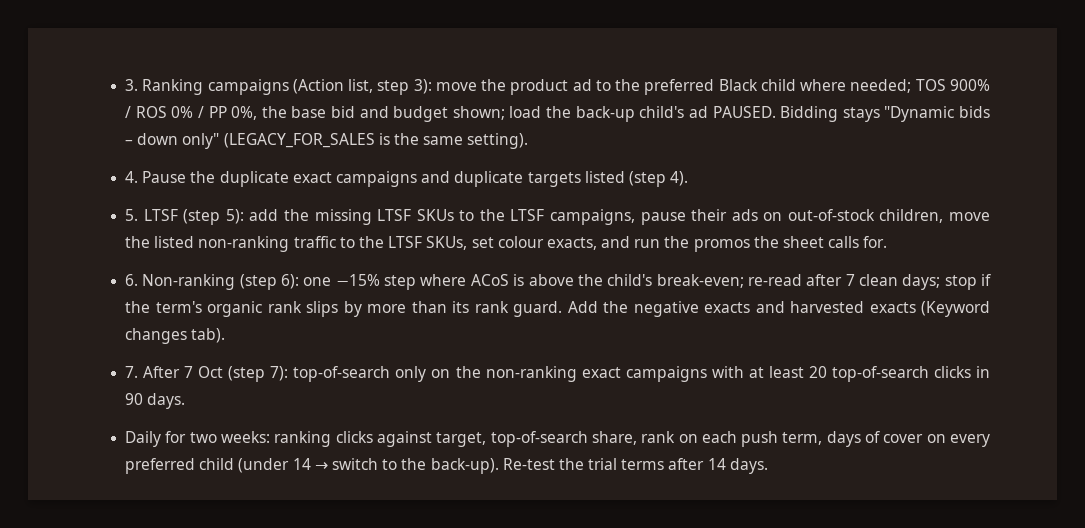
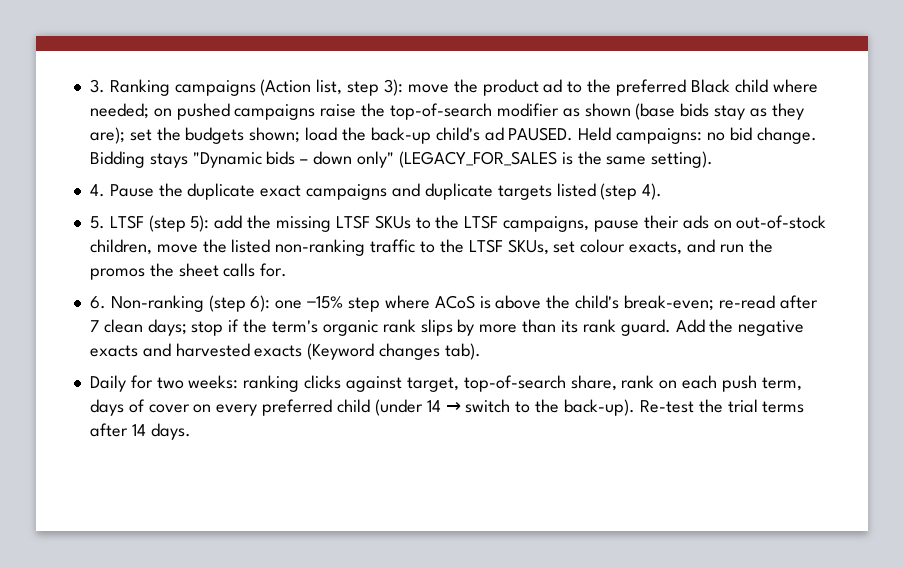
- 3. Ranking campaigns (Action list, step 3): move the product ad to the preferred Black child where needed; TOS 900% / ROS 0% / PP 0%, the base bid and budget shown; load the back-up child's ad PAUSED.
+ 3. Ranking campaigns (Action list, step 3): move the product ad to the preferred Black child where needed; on pushed campaigns raise the top-of-search modifier as shown (base bids stay as they are); set the budgets shown; load the back-up child's ad PAUSED.
+ Held campaigns: no bid change.
- 7. After 7 Oct (step 7): top-of-search only on the non-ranking exact campaigns with at least 20 top-of-search clicks in 90 days.

